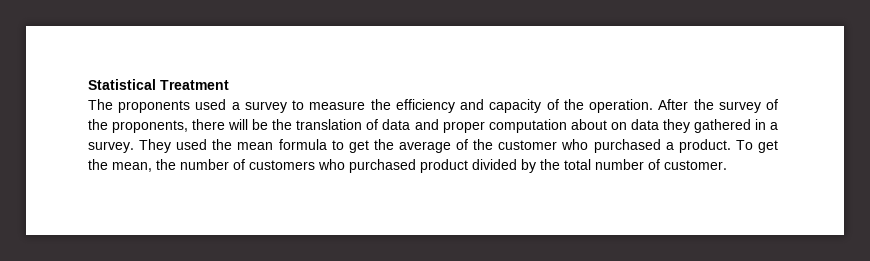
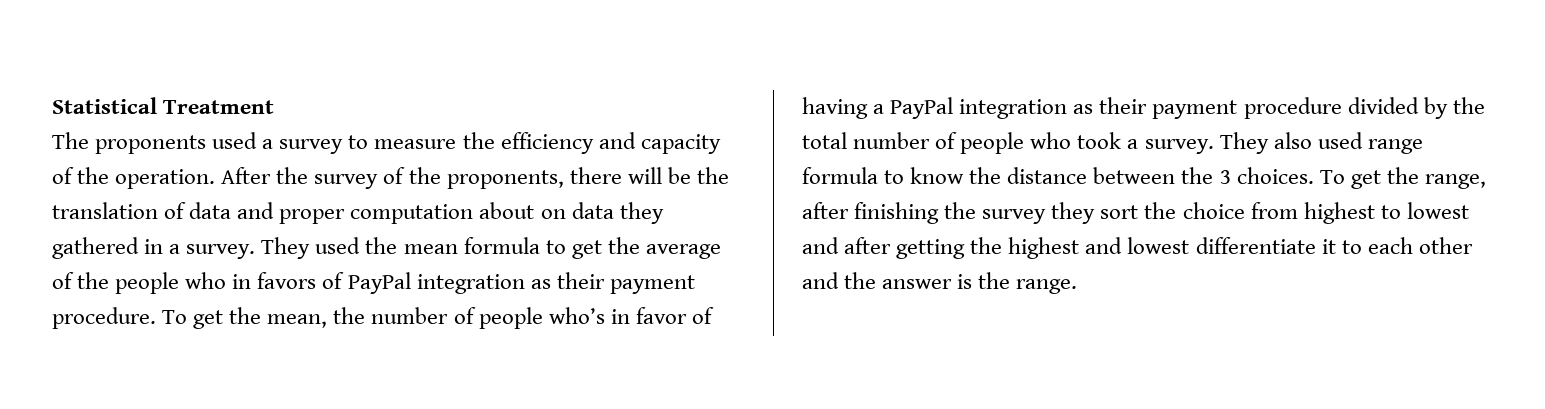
- They used the mean formula to get the average of the customer who purchased a product.
+ They used the mean formula to get the average of the people who in favors of PayPal integration as their payment procedure.
- To get the mean, the number of customers who purchased product divided by the total number of customer.
+ To get the mean, the number of people who’s in favor of having a PayPal integration as their payment procedure divided by the total number of people who took a survey. They also used range formula to know the distance between the 3 choices. To get the range, after finishing the survey they sort the choice from highest to lowest and after getting the highest and lowest differentiate it to each other and the answer is the range.

